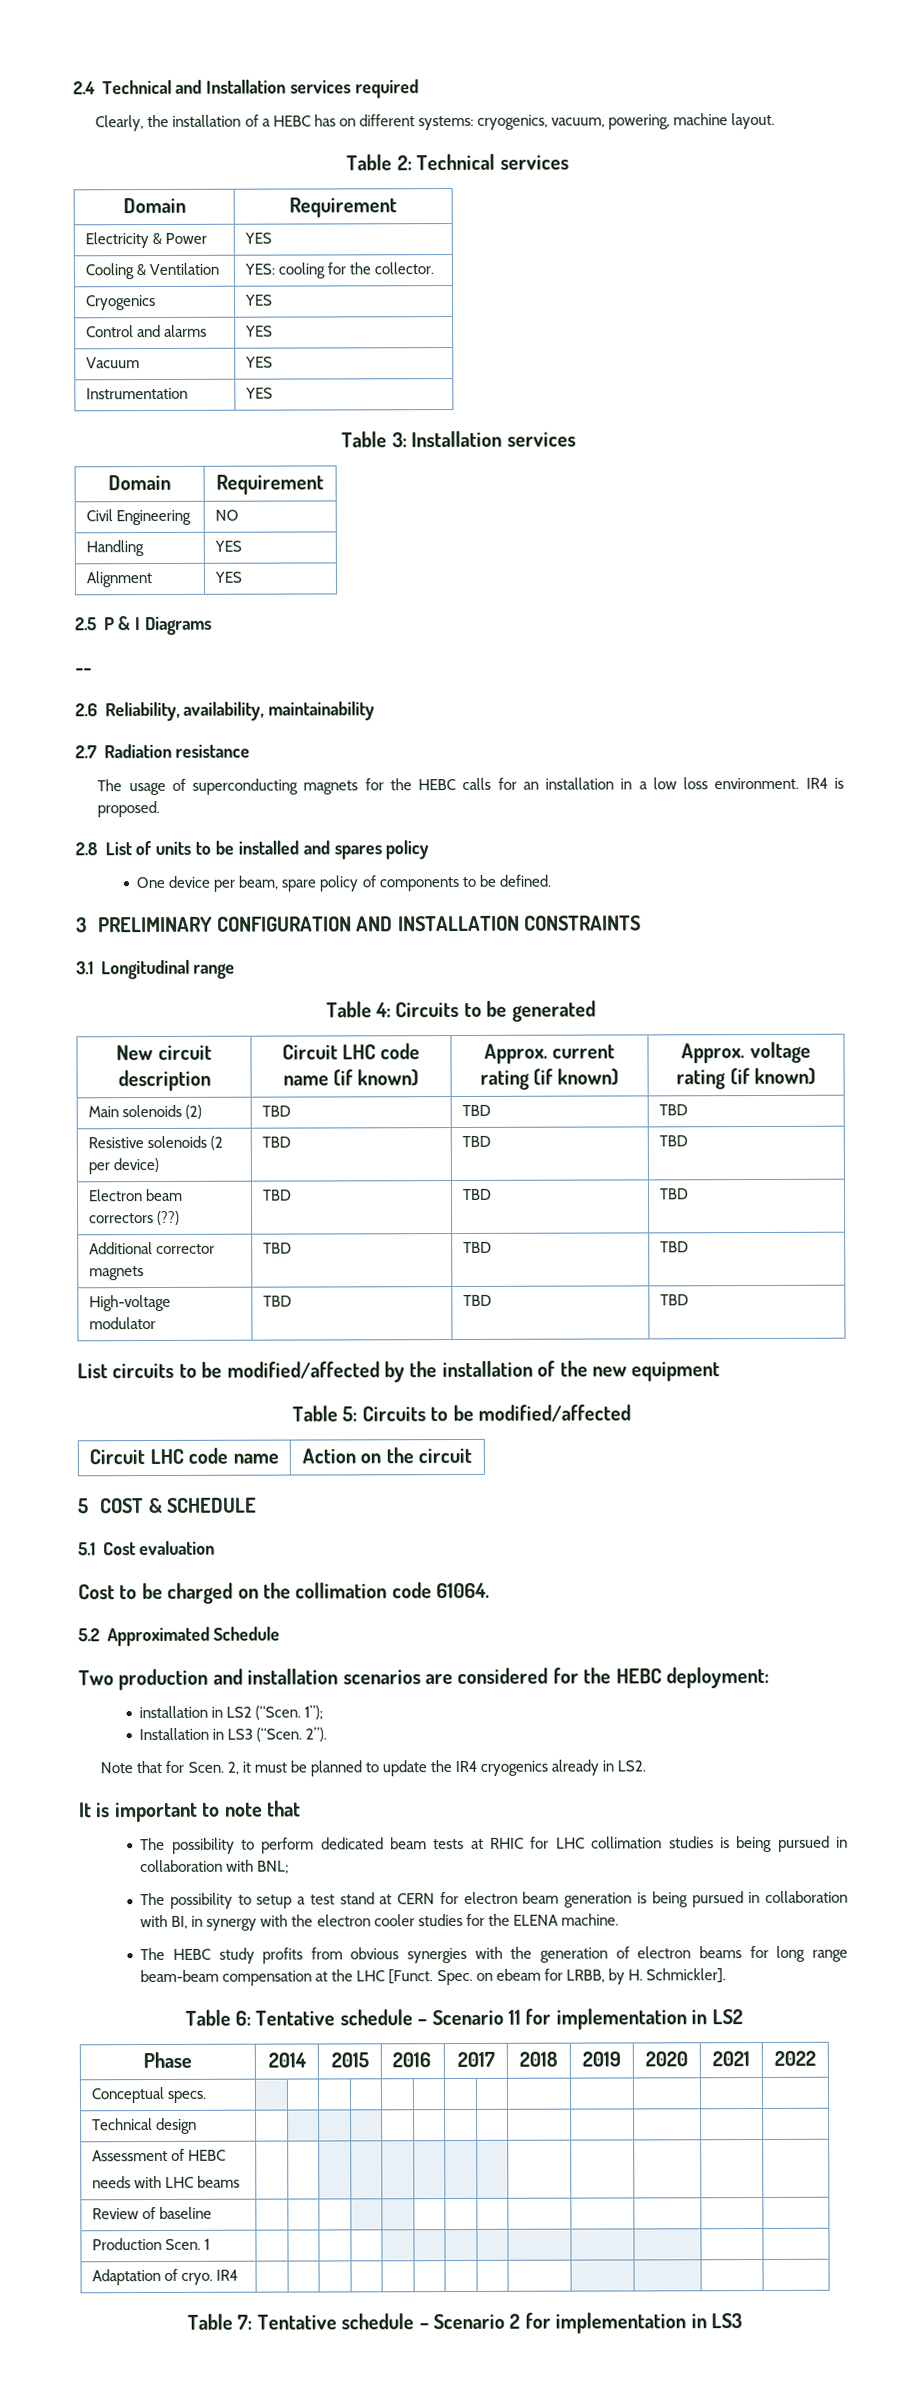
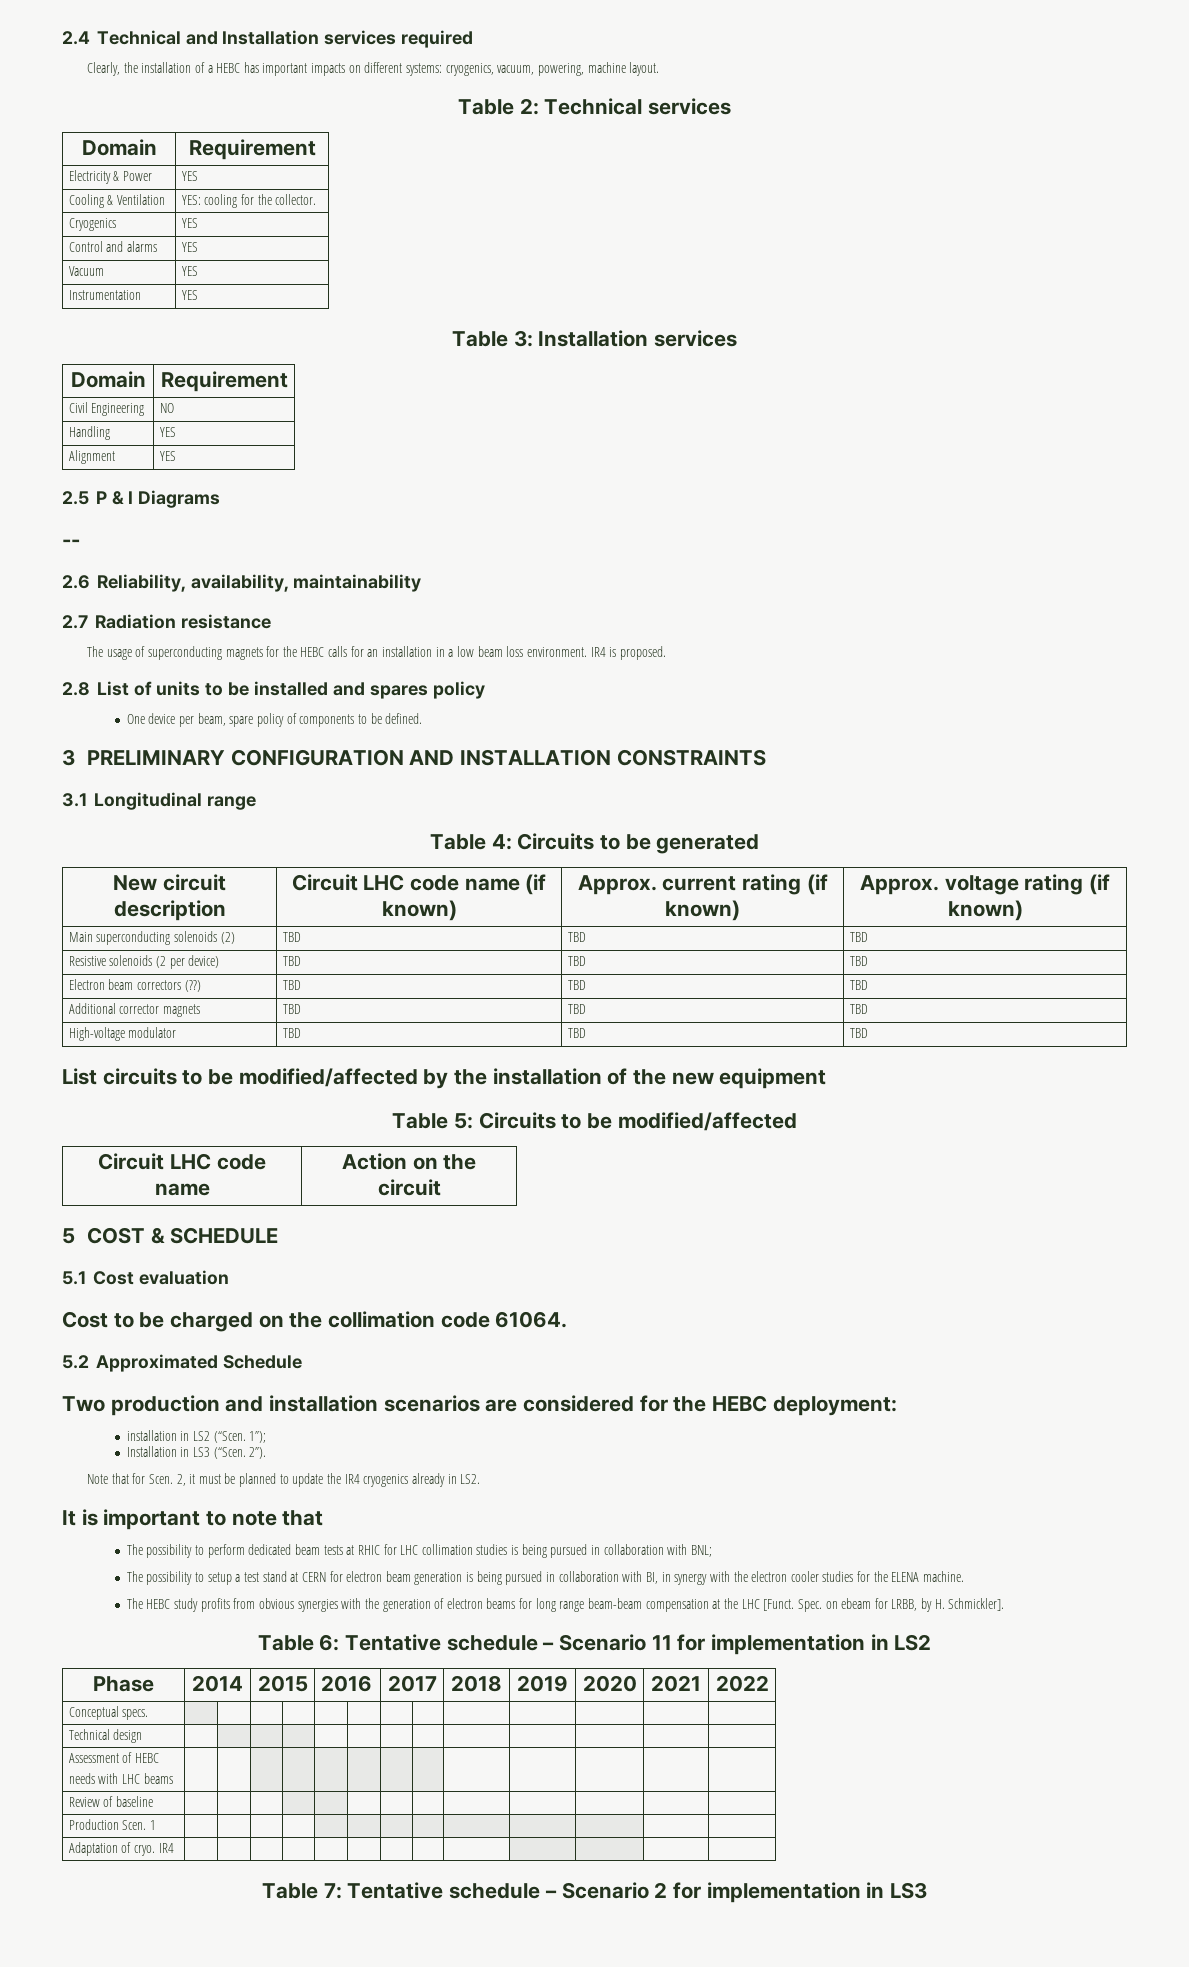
- Clearly, the installation of a HEBC has on different systems: cryogenics, vacuum, powering, machine layout.
+ Clearly, the installation of a HEBC has important impacts on different systems: cryogenics, vacuum, powering, machine layout.
- The usage of superconducting magnets for the HEBC calls for an installation in a low loss environment.
+ The usage of superconducting magnets for the HEBC calls for an installation in a low beam loss environment.
- Main solenoids (2) | TBD | TBD | TBD
+ Main superconducting solenoids (2) | TBD | TBD | TBD

